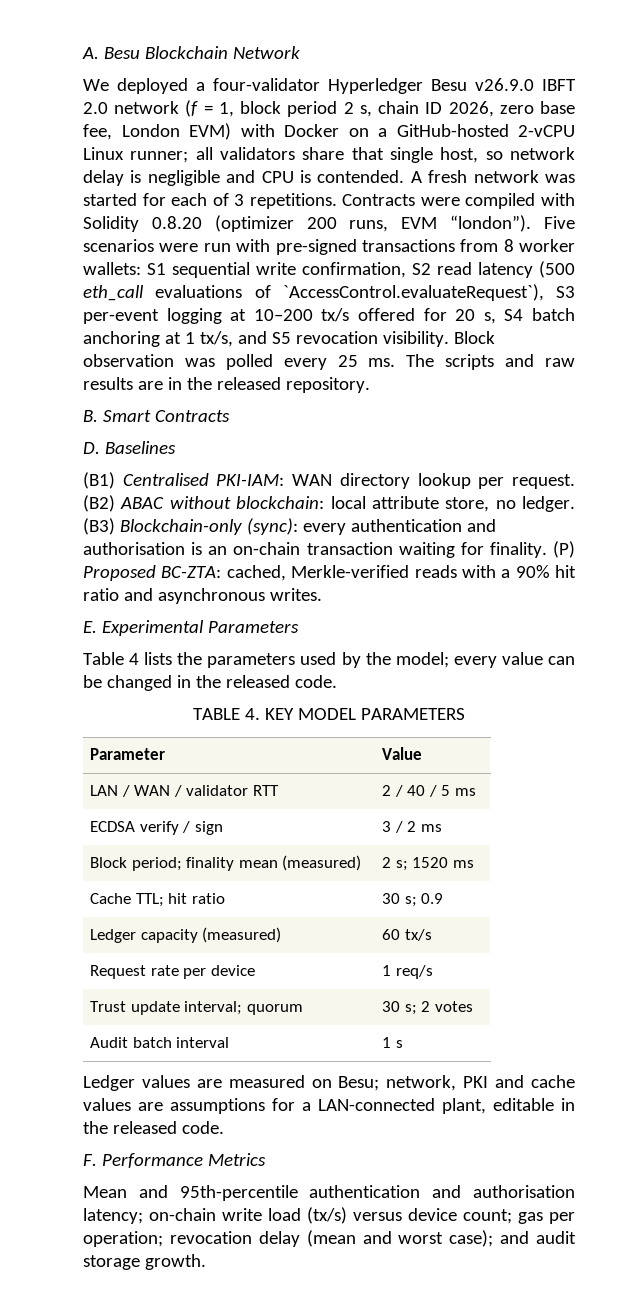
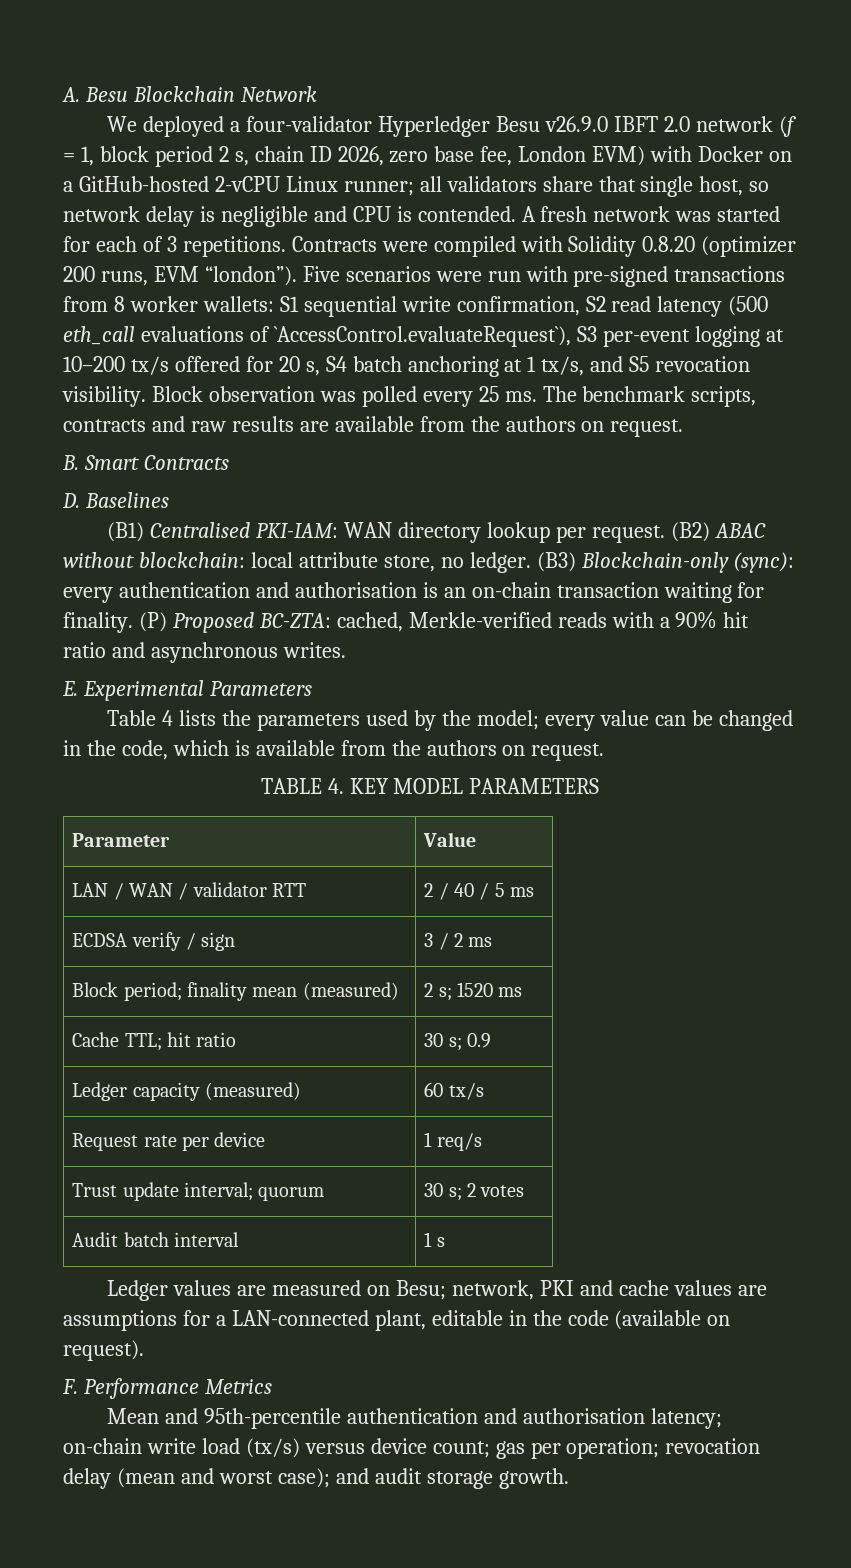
- The scripts and raw results are in the released repository.
+ The benchmark scripts, contracts and raw results are available from the authors on request.
- Table 4 lists the parameters used by the model; every value can be changed in the released code.
+ Table 4 lists the parameters used by the model; every value can be changed in the code, which is available from the authors on request.
- Ledger values are measured on Besu; network, PKI and cache values are assumptions for a LAN-connected plant, editable in the released code.
+ Ledger values are measured on Besu; network, PKI and cache values are assumptions for a LAN-connected plant, editable in the code (available on request).

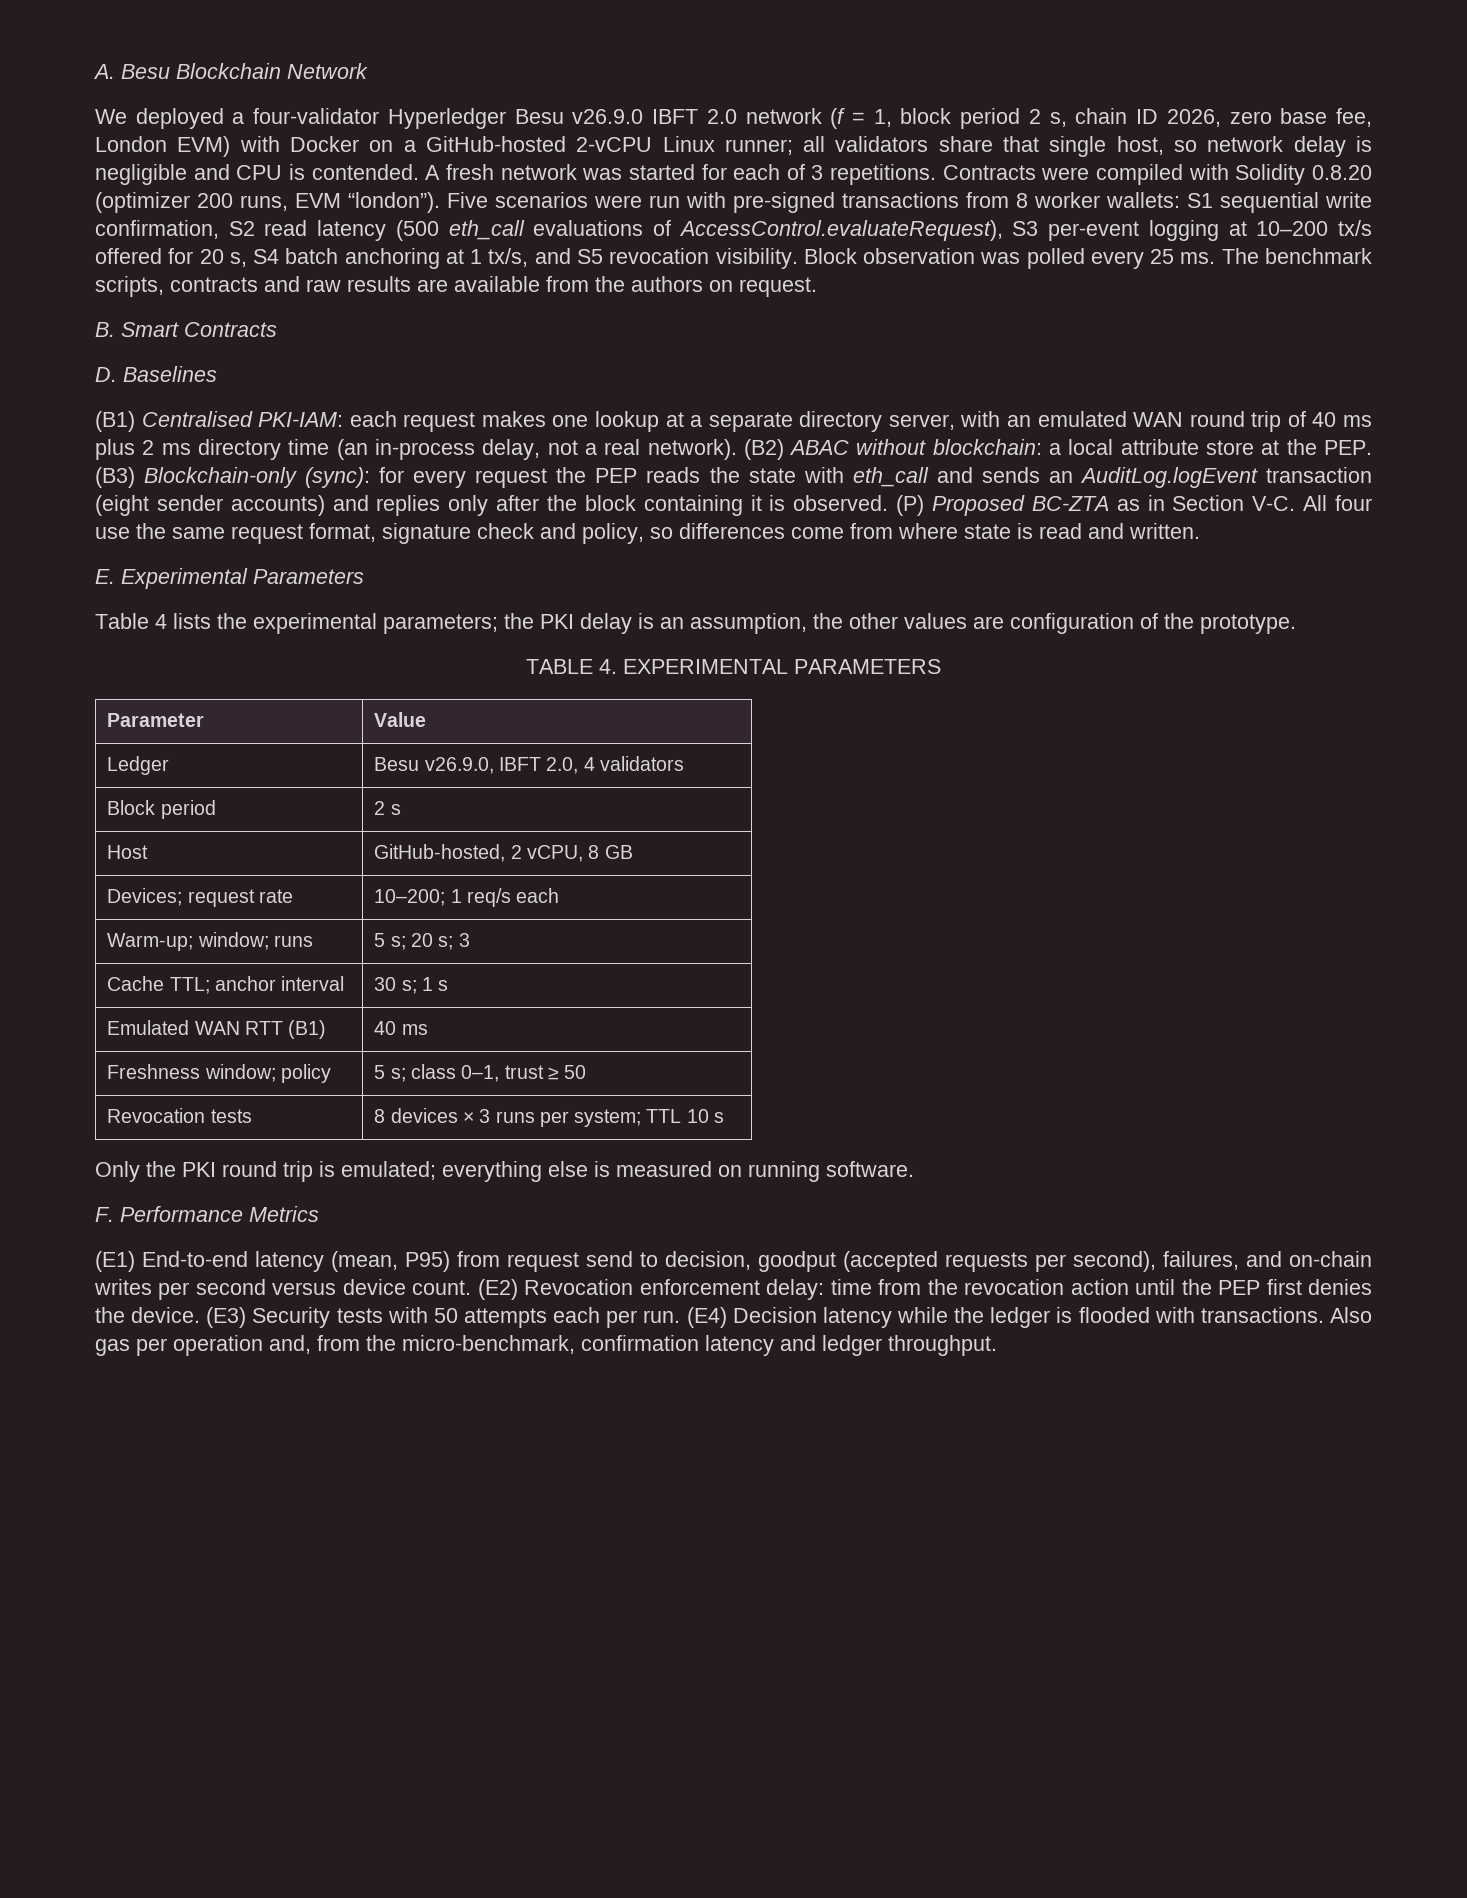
- Five scenarios were run with pre-signed transactions from 8 worker wallets: S1 sequential write confirmation, S2 read latency (500 eth_call evaluations of `AccessControl.evaluateRequest`), S3 per-event logging at 10–200 tx/s offered for 20 s, S4 batch anchoring at 1 tx/s, and S5 revocation visibility.
+ Five scenarios were run with pre-signed transactions from 8 worker wallets: S1 sequential write confirmation, S2 read latency (500 eth_call evaluations of AccessControl.evaluateRequest), S3 per-event logging at 10–200 tx/s offered for 20 s, S4 batch anchoring at 1 tx/s, and S5 revocation visibility.
- (B1) Centralised PKI-IAM: WAN directory lookup per request.
+ (B1) Centralised PKI-IAM: each request makes one lookup at a separate directory server, with an emulated WAN round trip of 40 ms plus 2 ms directory time (an in-process delay, not a real network).
- (B2) ABAC without blockchain: local attribute store, no ledger. (B3) Blockchain-only (sync): every authentication and authorisation is an on-chain transaction waiting for finality. (P) Proposed BC-ZTA: cached, Merkle-verified reads with a 90% hit ratio and asynchronous writes.
+ (B2) ABAC without blockchain: a local attribute store at the PEP. (B3) Blockchain-only (sync): for every request the PEP reads the state with eth_call and sends an AuditLog.logEvent transaction (eight sender accounts) and replies only after the block containing it is observed. (P) Proposed BC-ZTA as in Section V-C. All four use the same request format, signature check and policy, so differences come from where state is read and written.
- Table 4 lists the parameters used by the model; every value can be changed in the code, which is available from the authors on request.
+ Table 4 lists the experimental parameters; the PKI delay is an assumption, the other values are configuration of the prototype.
- TABLE 4. KEY MODEL PARAMETERS
+ TABLE 4. EXPERIMENTAL PARAMETERS
- LAN / WAN / validator RTT | 2 / 40 / 5 ms
- ECDSA verify / sign | 3 / 2 ms
- Block period; finality mean (measured) | 2 s; 1520 ms
+ Ledger | Besu v26.9.0, IBFT 2.0, 4 validators
+ Block period | 2 s
+ Host | GitHub-hosted, 2 vCPU, 8 GB
+ Devices; request rate | 10–200; 1 req/s each
+ Warm-up; window; runs | 5 s; 20 s; 3
- Cache TTL; hit ratio | 30 s; 0.9
- Ledger capacity (measured) | 60 tx/s
- Request rate per device | 1 req/s
- Trust update interval; quorum | 30 s; 2 votes
- Audit batch interval | 1 s
- Ledger values are measured on Besu; network, PKI and cache values are assumptions for a LAN-connected plant, editable in the code (available on request).
+ Cache TTL; anchor interval | 30 s; 1 s
+ Emulated WAN RTT (B1) | 40 ms
+ Freshness window; policy | 5 s; class 0–1, trust ≥ 50
+ Revocation tests | 8 devices × 3 runs per system; TTL 10 s
+ Only the PKI round trip is emulated; everything else is measured on running software.
  F. Performance Metrics
- Mean and 95th-percentile authentication and authorisation latency; on-chain write load (tx/s) versus device count; gas per operation; revocation delay (mean and worst case); and audit storage growth.
+ (E1) End-to-end latency (mean, P95) from request send to decision, goodput (accepted requests per second), failures, and on-chain writes per second versus device count. (E2) Revocation enforcement delay: time from the revocation action until the PEP first denies the device. (E3) Security tests with 50 attempts each per run. (E4) Decision latency while the ledger is flooded with transactions. Also gas per operation and, from the micro-benchmark, confirmation latency and ledger throughput.

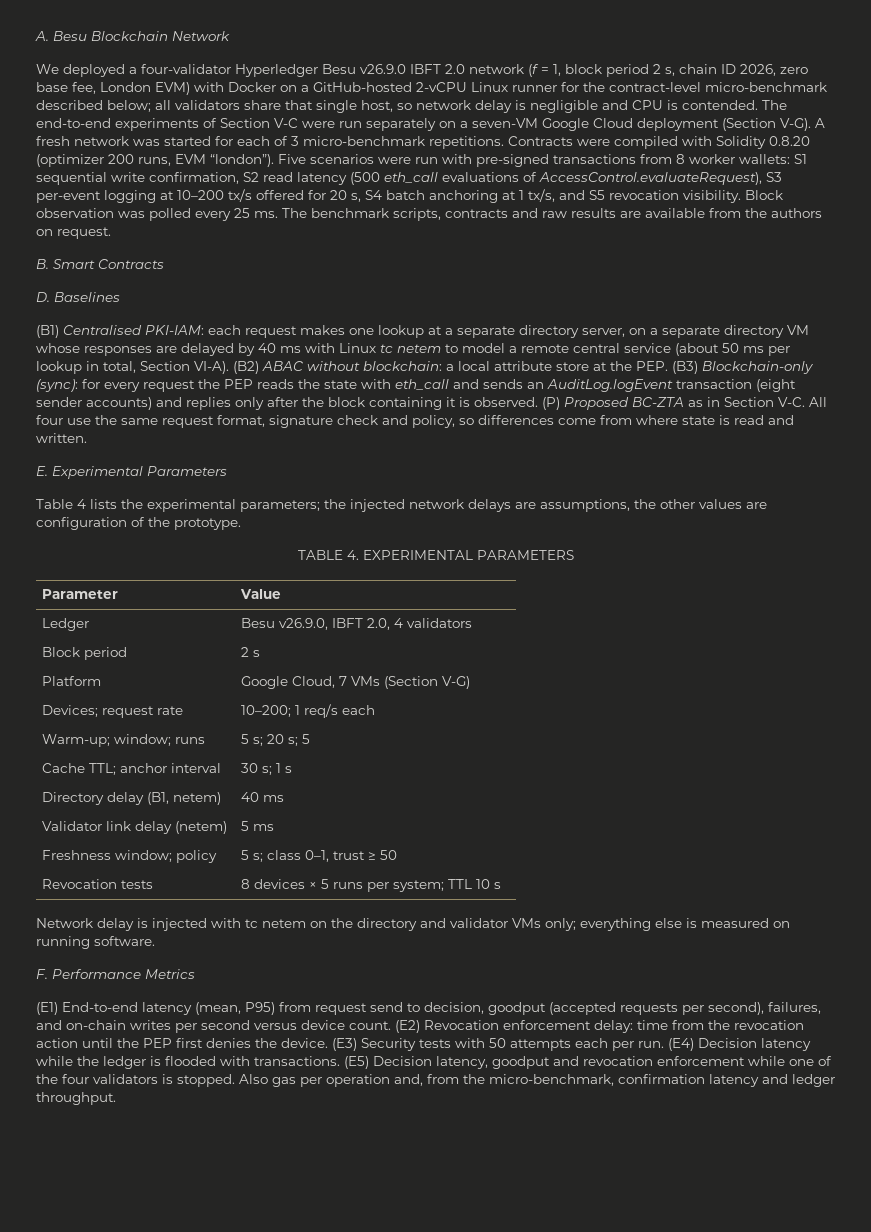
- We deployed a four-validator Hyperledger Besu v26.9.0 IBFT 2.0 network (f = 1, block period 2 s, chain ID 2026, zero base fee, London EVM) with Docker on a GitHub-hosted 2-vCPU Linux runner; all validators share that single host, so network delay is negligible and CPU is contended.
+ We deployed a four-validator Hyperledger Besu v26.9.0 IBFT 2.0 network (f = 1, block period 2 s, chain ID 2026, zero base fee, London EVM) with Docker on a GitHub-hosted 2-vCPU Linux runner for the contract-level micro-benchmark described below; all validators share that single host, so network delay is negligible and CPU is contended.
+ The end-to-end experiments of Section V-C were run separately on a seven-VM Google Cloud deployment (Section V-G).
- A fresh network was started for each of 3 repetitions.
+ A fresh network was started for each of 3 micro-benchmark repetitions.
- (B1) Centralised PKI-IAM: each request makes one lookup at a separate directory server, with an emulated WAN round trip of 40 ms plus 2 ms directory time (an in-process delay, not a real network).
+ (B1) Centralised PKI-IAM: each request makes one lookup at a separate directory server, on a separate directory VM whose responses are delayed by 40 ms with Linux tc netem to model a remote central service (about 50 ms per lookup in total, Section VI-A).
- Table 4 lists the experimental parameters; the PKI delay is an assumption, the other values are configuration of the prototype.
+ Table 4 lists the experimental parameters; the injected network delays are assumptions, the other values are configuration of the prototype.
- Host | GitHub-hosted, 2 vCPU, 8 GB
+ Platform | Google Cloud, 7 VMs (Section V-G)
- Warm-up; window; runs | 5 s; 20 s; 3
+ Warm-up; window; runs | 5 s; 20 s; 5
- Emulated WAN RTT (B1) | 40 ms
+ Directory delay (B1, netem) | 40 ms
+ Validator link delay (netem) | 5 ms
- Revocation tests | 8 devices × 3 runs per system; TTL 10 s
+ Revocation tests | 8 devices × 5 runs per system; TTL 10 s
- Only the PKI round trip is emulated; everything else is measured on running software.
+ Network delay is injected with tc netem on the directory and validator VMs only; everything else is measured on running software.
+ (E5) Decision latency, goodput and revocation enforcement while one of the four validators is stopped.

